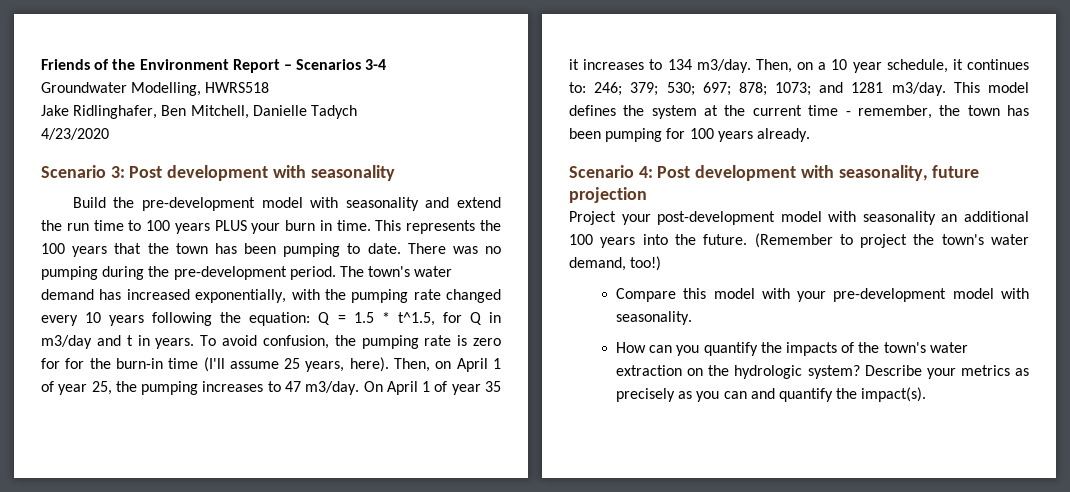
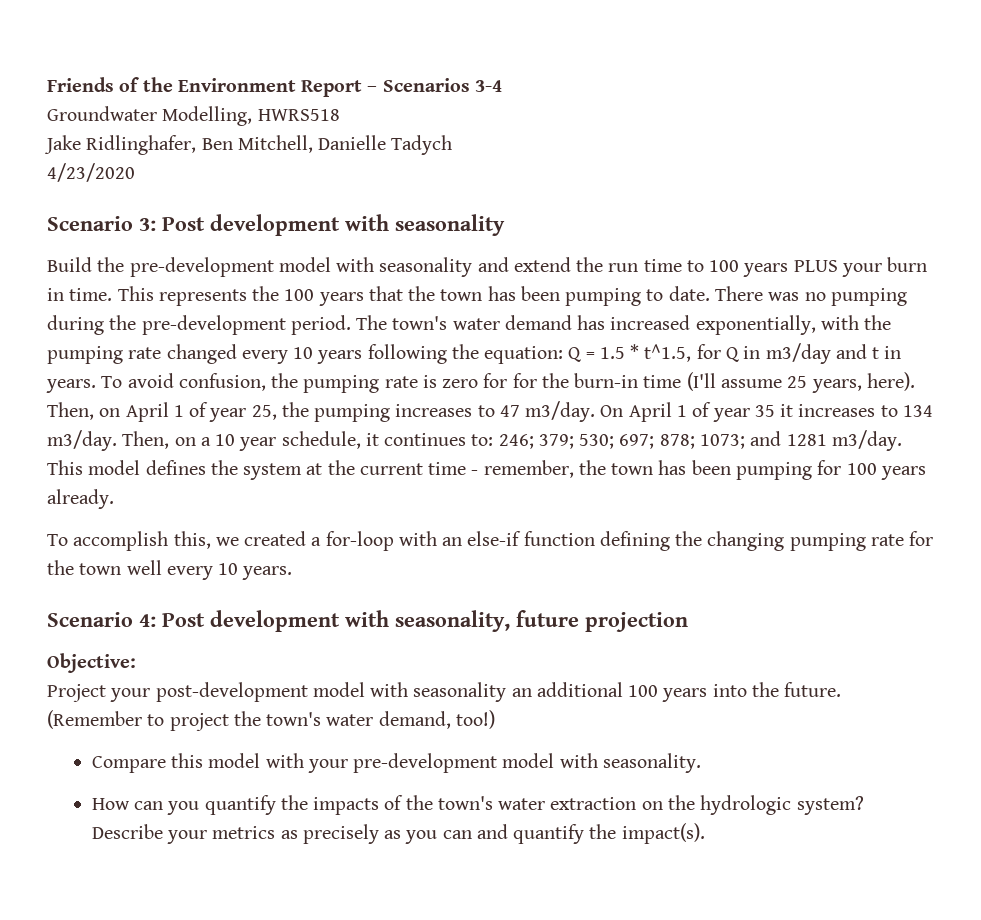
+ To accomplish this, we created a for-loop with an else-if function defining the changing pumping rate for the town well every 10 years.
+ Objective:

